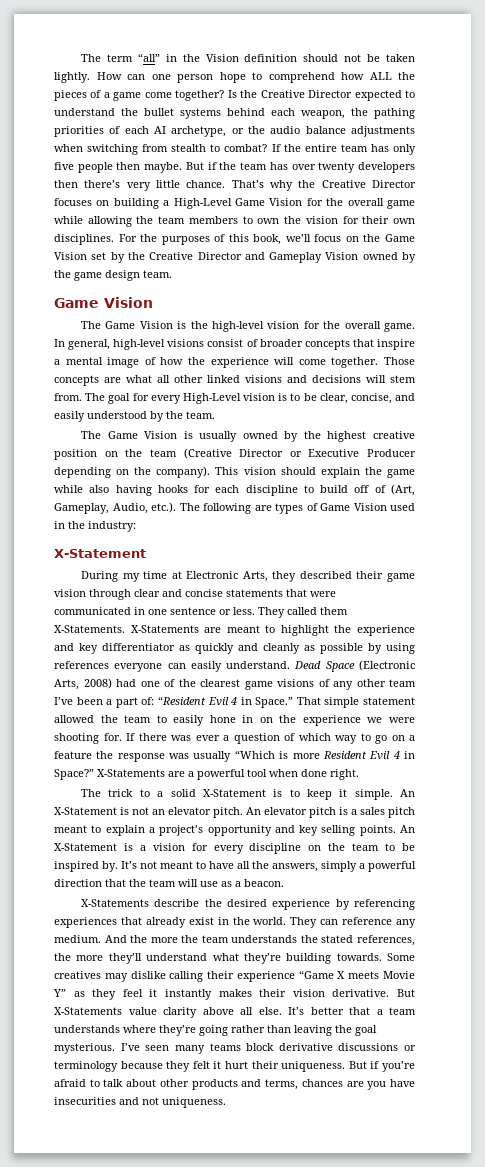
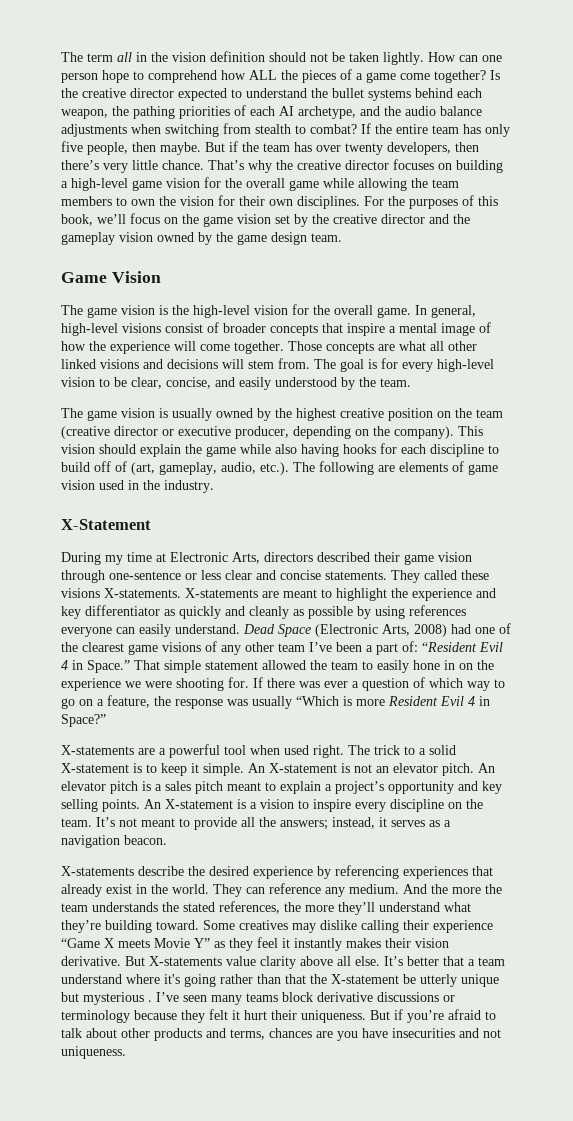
- The term “all” in the Vision definition should not be taken lightly.
+ The term all in the vision definition should not be taken lightly.
- Is the Creative Director expected to understand the bullet systems behind each weapon, the pathing priorities of each AI archetype, or the audio balance adjustments when switching from stealth to combat?
+ Is the creative director expected to understand the bullet systems behind each weapon, the pathing priorities of each AI archetype, and the audio balance adjustments when switching from stealth to combat?
- If the entire team has only five people then maybe.
+ If the entire team has only five people, then maybe.
- But if the team has over twenty developers then there’s very little chance.
+ But if the team has over twenty developers, then there’s very little chance.
- That’s why the Creative Director focuses on building a High-Level Game Vision for the overall game while allowing the team members to own the vision for their own disciplines.
+ That’s why the creative director focuses on building a high-level game vision for the overall game while allowing the team members to own the vision for their own disciplines.
- For the purposes of this book, we’ll focus on the Game Vision set by the Creative Director and Gameplay Vision owned by the game design team.
+ For the purposes of this book, we’ll focus on the game vision set by the creative director and the gameplay vision owned by the game design team.
- The Game Vision is the high-level vision for the overall game.
+ The game vision is the high-level vision for the overall game.
- The goal for every High-Level vision is to be clear, concise, and easily understood by the team.
+ The goal is for every high-level vision to be clear, concise, and easily understood by the team.
- The Game Vision is usually owned by the highest creative position on the team (Creative Director or Executive Producer depending on the company).
+ The game vision is usually owned by the highest creative position on the team (creative director or executive producer, depending on the company).
- This vision should explain the game while also having hooks for each discipline to build off of (Art, Gameplay, Audio, etc.). The following are types of Game Vision used in the industry:
+ This vision should explain the game while also having hooks for each discipline to build off of (art, gameplay, audio, etc.). The following are elements of game vision used in the industry.
- During my time at Electronic Arts, they described their game vision through clear and concise statements that were communicated in one sentence or less. They called them X-Statements. X-Statements are meant to highlight the experience and key differentiator as quickly and cleanly as possible by using references everyone can easily understand.
+ During my time at Electronic Arts, directors described their game vision through one-sentence or less clear and concise statements. They called these visions X-statements. X-statements are meant to highlight the experience and key differentiator as quickly and cleanly as possible by using references everyone can easily understand.
- If there was ever a question of which way to go on a feature the response was usually “Which is more Resident Evil 4 in Space?” X-Statements are a powerful tool when done right.
- The trick to a solid X-Statement is to keep it simple.
+ If there was ever a question of which way to go on a feature, the response was usually “Which is more Resident Evil 4 in Space?”
+ X-statements are a powerful tool when used right. The trick to a solid X-statement is to keep it simple.
- An X-Statement is not an elevator pitch.
+ An X-statement is not an elevator pitch.
- An X-Statement is a vision for every discipline on the team to be inspired by.
+ An X-statement is a vision to inspire every discipline on the team.
- It’s not meant to have all the answers, simply a powerful direction that the team will use as a beacon.
+ It’s not meant to provide all the answers; instead, it serves as a navigation beacon.
- X-Statements describe the desired experience by referencing experiences that already exist in the world.
+ X-statements describe the desired experience by referencing experiences that already exist in the world.
- And the more the team understands the stated references, the more they’ll understand what they’re building towards.
+ And the more the team understands the stated references, the more they’ll understand what they’re building toward.
- But X-Statements value clarity above all else.
+ But X-statements value clarity above all else.
- It’s better that a team understands where they’re going rather than leaving the goal mysterious.
+ It’s better that a team understand where it's going rather than that the X-statement be utterly unique but mysterious .

